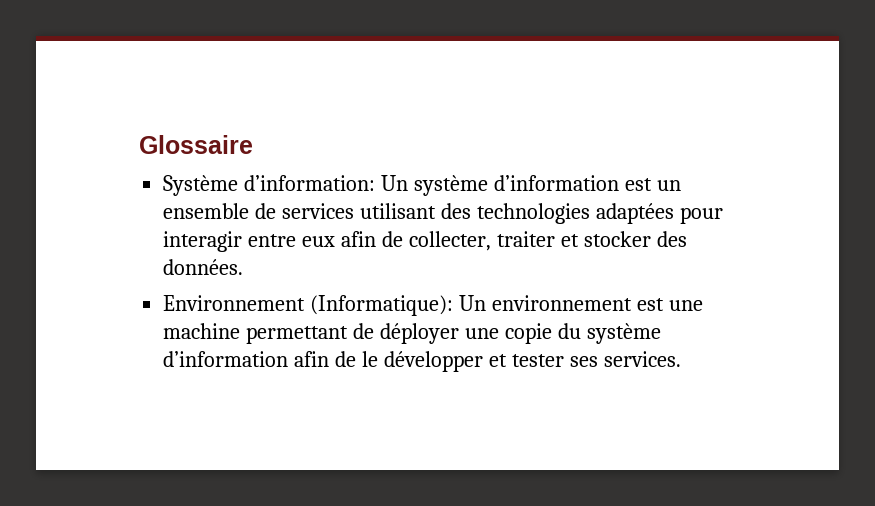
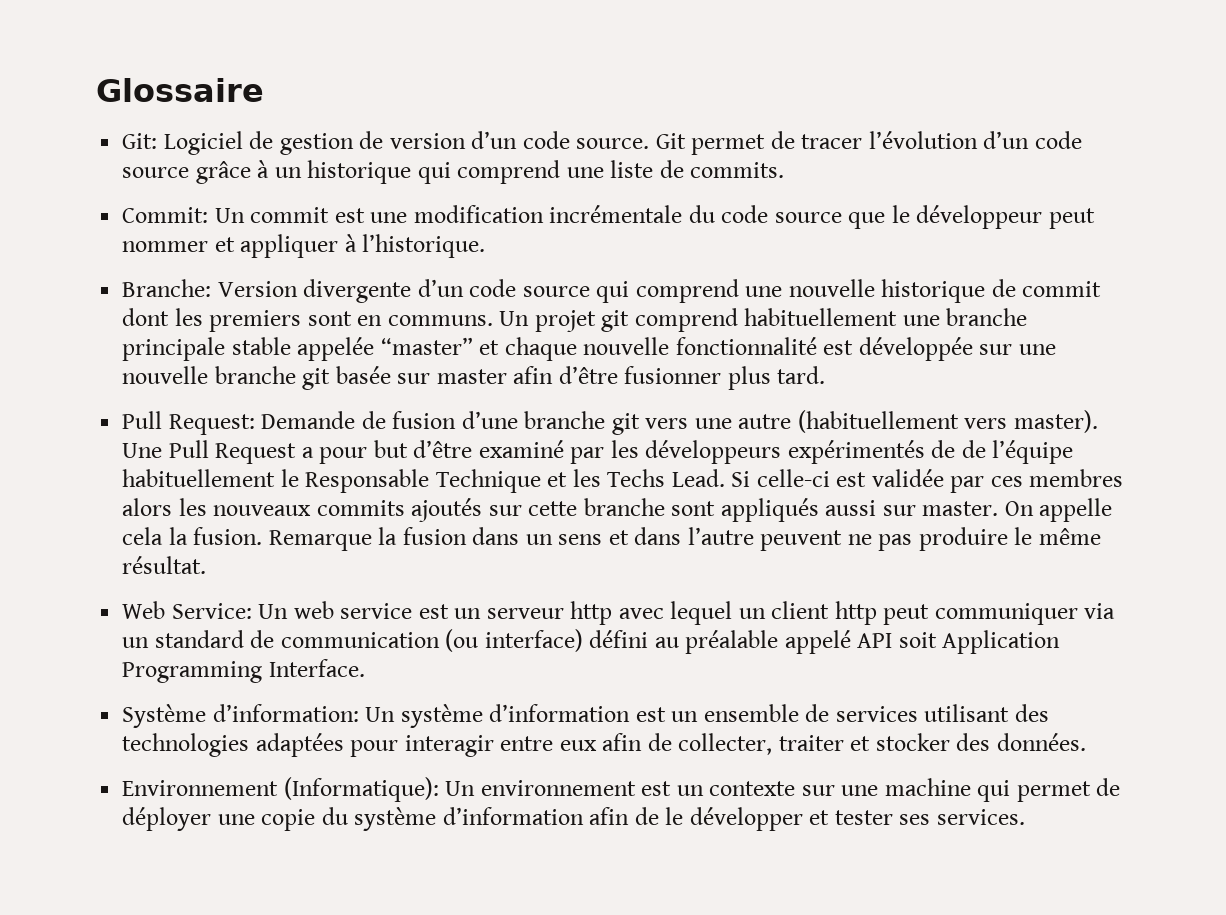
+ Git: Logiciel de gestion de version d’un code source. Git permet de tracer l’évolution d’un code source grâce à un historique qui comprend une liste de commits.
+ Commit: Un commit est une modification incrémentale du code source que le développeur peut nommer et appliquer à l’historique.
+ Branche: Version divergente d’un code source qui comprend une nouvelle historique de commit dont les premiers sont en communs. Un projet git comprend habituellement une branche principale stable appelée “master” et chaque nouvelle fonctionnalité est développée sur une nouvelle branche git basée sur master afin d’être fusionner plus tard.
+ Pull Request: Demande de fusion d’une branche git vers une autre (habituellement vers master). Une Pull Request a pour but d’être examiné par les développeurs expérimentés de de l’équipe habituellement le Responsable Technique et les Techs Lead. Si celle-ci est validée par ces membres alors les nouveaux commits ajoutés sur cette branche sont appliqués aussi sur master. On appelle cela la fusion. Remarque la fusion dans un sens et dans l’autre peuvent ne pas produire le même résultat.
+ Web Service: Un web service est un serveur http avec lequel un client http peut communiquer via un standard de communication (ou interface) défini au préalable appelé API soit Application Programming Interface.
- Environnement (Informatique): Un environnement est une machine permettant de déployer une copie du système d’information afin de le développer et tester ses services.
+ Environnement (Informatique): Un environnement est un contexte sur une machine qui permet de déployer une copie du système d’information afin de le développer et tester ses services.

